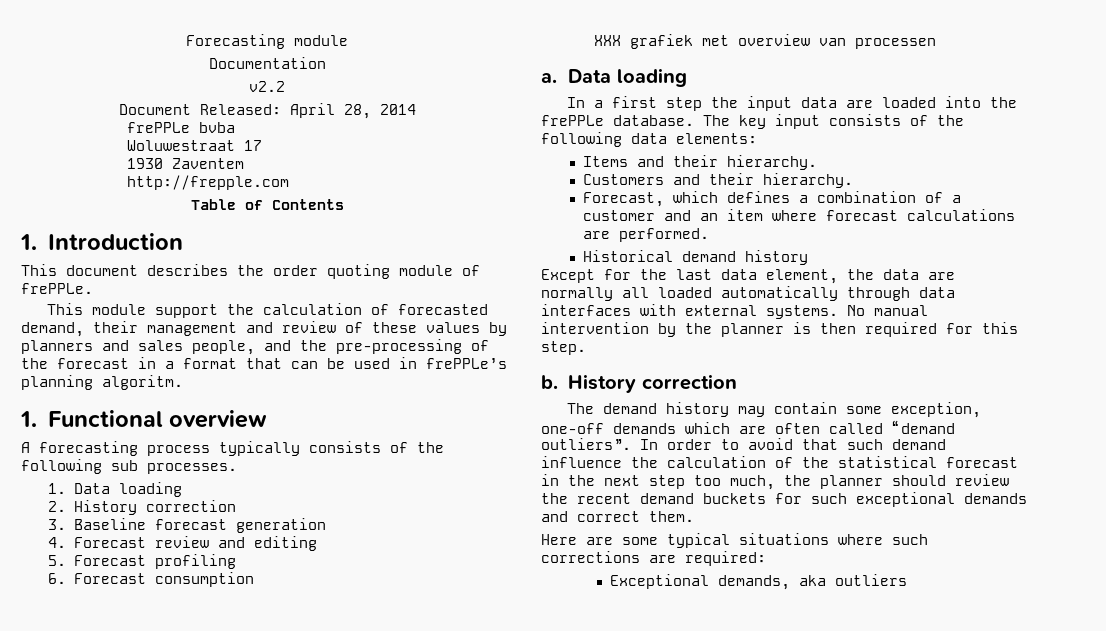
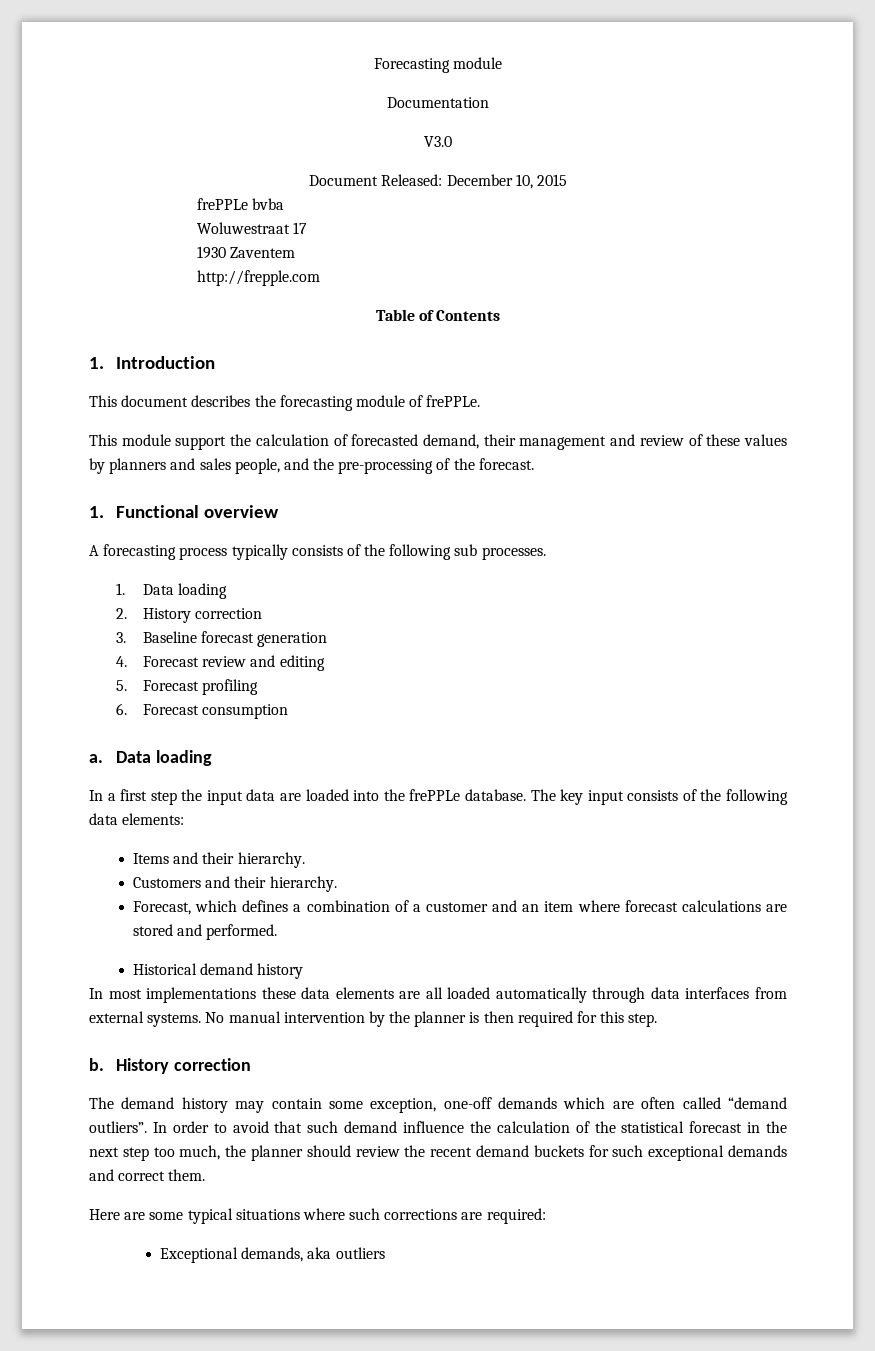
- v2.2
+ V3.0
- Document Released: April 28, 2014
+ Document Released: December 10, 2015
- This document describes the order quoting module of frePPLe.
+ This document describes the forecasting module of frePPLe.
- This module support the calculation of forecasted demand, their management and review of these values by planners and sales people, and the pre-processing of the forecast in a format that can be used in frePPLe’s planning algoritm.
+ This module support the calculation of forecasted demand, their management and review of these values by planners and sales people, and the pre-processing of the forecast.
- XXX grafiek met overview van processen
- Forecast, which defines a combination of a customer and an item where forecast calculations are performed.
+ Forecast, which defines a combination of a customer and an item where forecast calculations are stored and performed.
- Except for the last data element, the data are normally all loaded automatically through data interfaces with external systems.
+ In most implementations these data elements are all loaded automatically through data interfaces from external systems.

